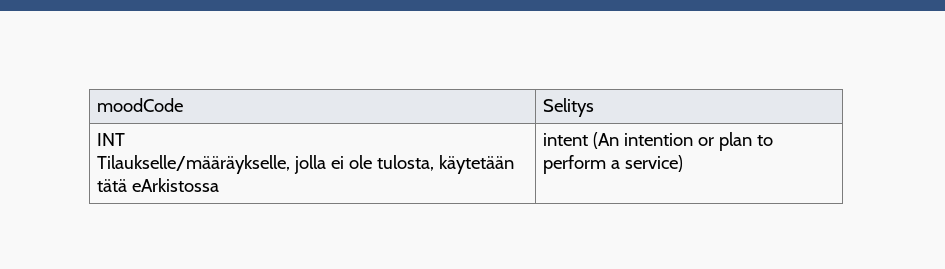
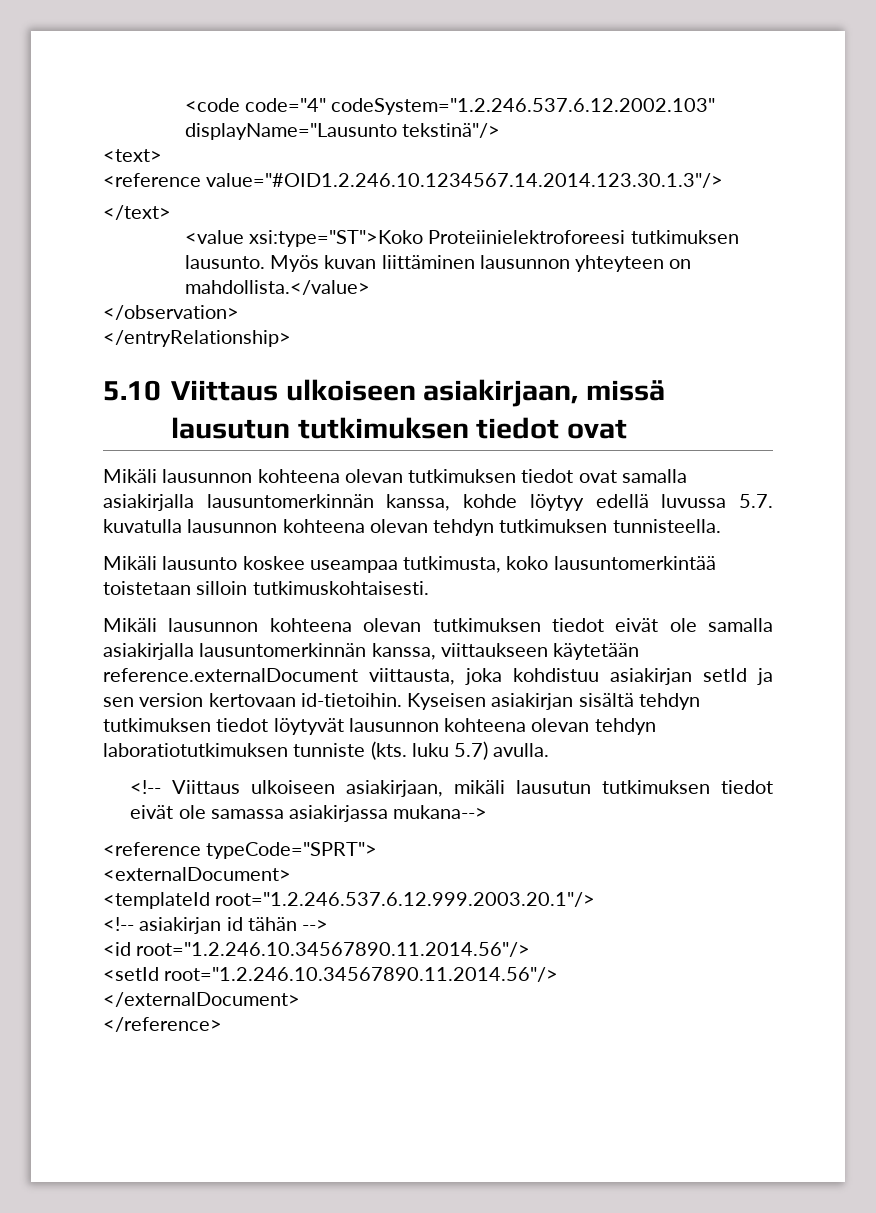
- moodCode | Selitys
- INT
- Tilaukselle/määräykselle, jolla ei ole tulosta, käytetään tätä eArkistossa | intent (An intention or plan to perform a service)
+ <code code="4" codeSystem="1.2.246.537.6.12.2002.103" displayName="Lausunto tekstinä"/>
+ <text>
+ <reference value="#OID1.2.246.10.1234567.14.2014.123.30.1.3"/>
+ </text>
+ <value xsi:type="ST">Koko Proteiinielektroforeesi tutkimuksen lausunto. Myös kuvan liittäminen lausunnon yhteyteen on mahdollista.</value>
+ </observation>
+ </entryRelationship>
+ 5.10 Viittaus ulkoiseen asiakirjaan, missä lausutun tutkimuksen tiedot ovat
+ Mikäli lausunnon kohteena olevan tutkimuksen tiedot ovat samalla asiakirjalla lausuntomerkinnän kanssa, kohde löytyy edellä luvussa 5.7. kuvatulla lausunnon kohteena olevan tehdyn tutkimuksen tunnisteella.
+ Mikäli lausunto koskee useampaa tutkimusta, koko lausuntomerkintää toistetaan silloin tutkimuskohtaisesti.
+ Mikäli lausunnon kohteena olevan tutkimuksen tiedot eivät ole samalla asiakirjalla lausuntomerkinnän kanssa, viittaukseen käytetään reference.externalDocument viittausta, joka kohdistuu asiakirjan setId ja sen version kertovaan id-tietoihin. Kyseisen asiakirjan sisältä tehdyn tutkimuksen tiedot löytyvät lausunnon kohteena olevan tehdyn laboratiotutkimuksen tunniste (kts. luku 5.7) avulla.
+ <!-- Viittaus ulkoiseen asiakirjaan, mikäli lausutun tutkimuksen tiedot eivät ole samassa asiakirjassa mukana-->
+ <reference typeCode="SPRT">
+ <externalDocument>
+ <templateId root="1.2.246.537.6.12.999.2003.20.1"/>
+ <!-- asiakirjan id tähän -->
+ <id root="1.2.246.10.34567890.11.2014.56"/>
+ <setId root="1.2.246.10.34567890.11.2014.56"/>
+ </externalDocument>
+ </reference>

